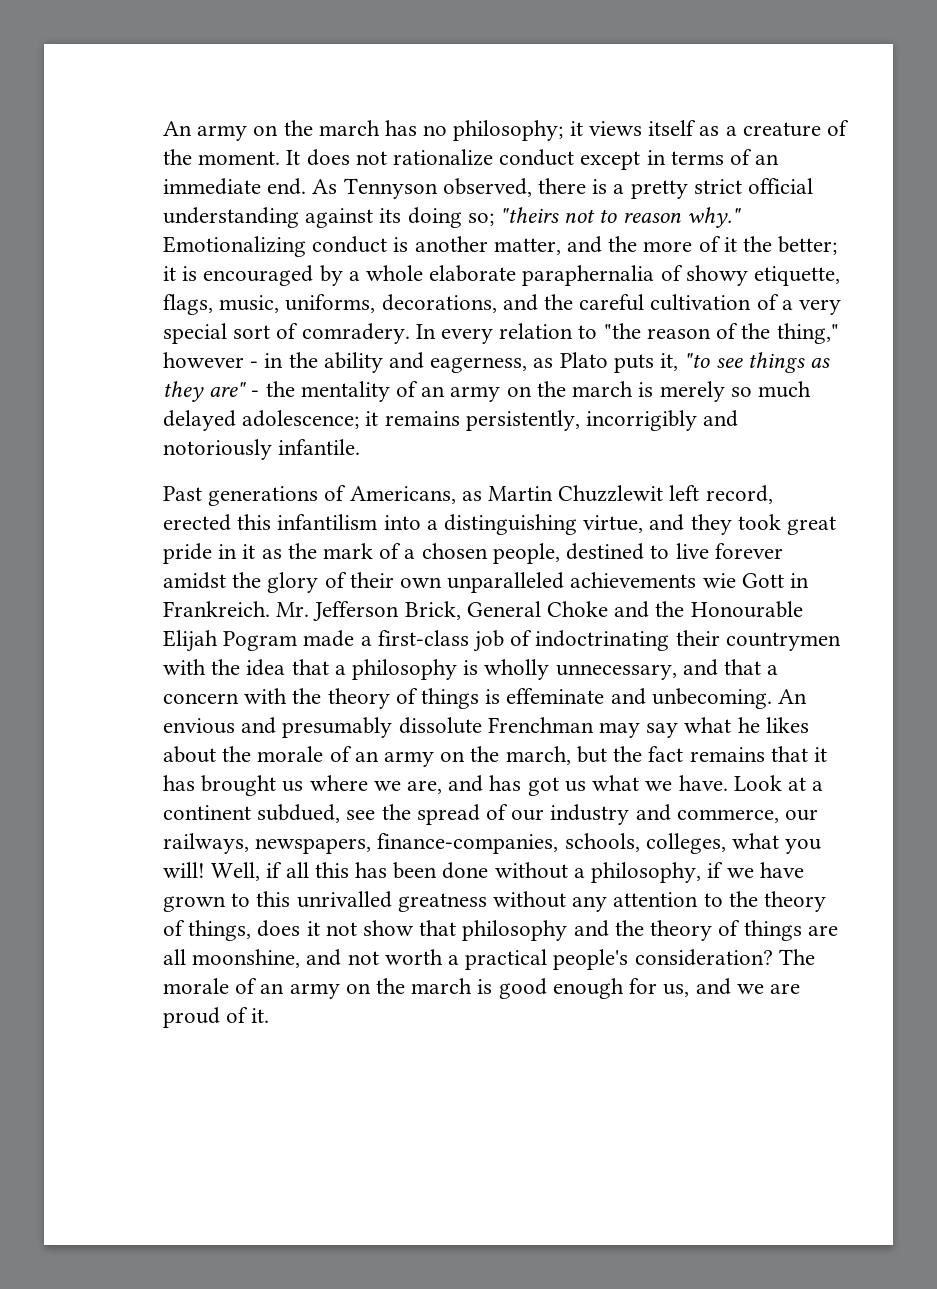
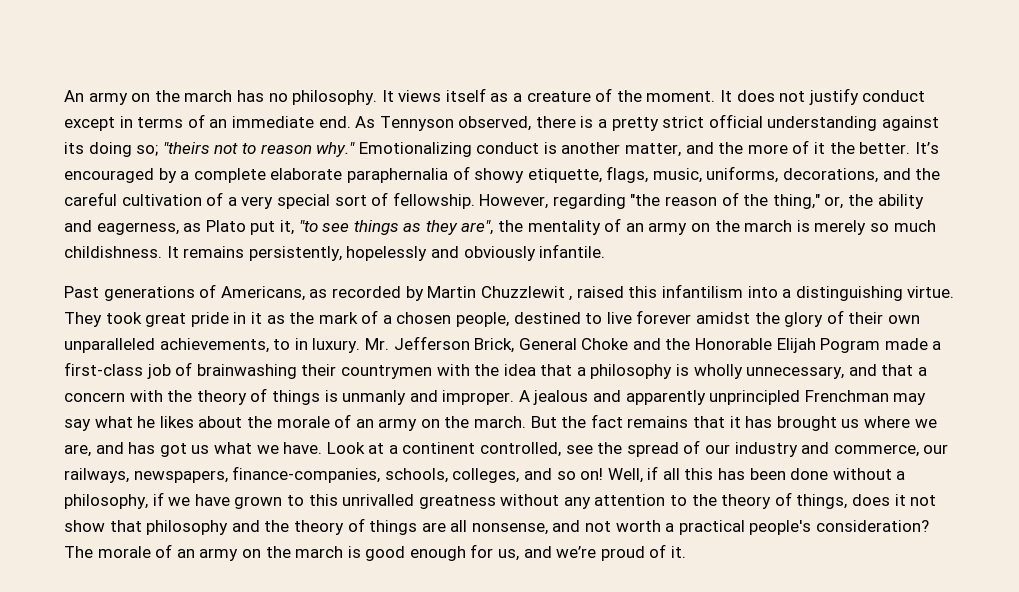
- An army on the march has no philosophy; it views itself as a creature of the moment.
+ An army on the march has no philosophy. It views itself as a creature of the moment.
- It does not rationalize conduct except in terms of an immediate end.
+ It does not justify conduct except in terms of an immediate end.
- Emotionalizing conduct is another matter, and the more of it the better; it is encouraged by a whole elaborate paraphernalia of showy etiquette, flags, music, uniforms, decorations, and the careful cultivation of a very special sort of comradery. In every relation to "the reason of the thing," however - in the ability and eagerness, as Plato puts it, "to see things as they are" - the mentality of an army on the march is merely so much delayed adolescence; it remains persistently, incorrigibly and notoriously infantile.
+ Emotionalizing conduct is another matter, and the more of it the better. It’s encouraged by a complete elaborate paraphernalia of showy etiquette, flags, music, uniforms, decorations, and the careful cultivation of a very special sort of fellowship. However, regarding "the reason of the thing," or, the ability and eagerness, as Plato put it, "to see things as they are", the mentality of an army on the march is merely so much childishness. It remains persistently, hopelessly and obviously infantile.
- Past generations of Americans, as Martin Chuzzlewit left record, erected this infantilism into a distinguishing virtue, and they took great pride in it as the mark of a chosen people, destined to live forever amidst the glory of their own unparalleled achievements wie Gott in Frankreich.
+ Past generations of Americans, as recorded by Martin Chuzzlewit , raised this infantilism into a distinguishing virtue. They took great pride in it as the mark of a chosen people, destined to live forever amidst the glory of their own unparalleled achievements, to in luxury.
- Mr. Jefferson Brick, General Choke and the Honourable Elijah Pogram made a first-class job of indoctrinating their countrymen with the idea that a philosophy is wholly unnecessary, and that a concern with the theory of things is effeminate and unbecoming. An envious and presumably dissolute Frenchman may say what he likes about the morale of an army on the march, but the fact remains that it has brought us where we are, and has got us what we have.
+ Mr. Jefferson Brick, General Choke and the Honorable Elijah Pogram made a first-class job of brainwashing their countrymen with the idea that a philosophy is wholly unnecessary, and that a concern with the theory of things is unmanly and improper. A jealous and apparently unprincipled Frenchman may say what he likes about the morale of an army on the march. But the fact remains that it has brought us where we are, and has got us what we have.
- Look at a continent subdued, see the spread of our industry and commerce, our railways, newspapers, finance-companies, schools, colleges, what you will!
+ Look at a continent controlled, see the spread of our industry and commerce, our railways, newspapers, finance-companies, schools, colleges, and so on!
- Well, if all this has been done without a philosophy, if we have grown to this unrivalled greatness without any attention to the theory of things, does it not show that philosophy and the theory of things are all moonshine, and not worth a practical people's consideration?
+ Well, if all this has been done without a philosophy, if we have grown to this unrivalled greatness without any attention to the theory of things, does it not show that philosophy and the theory of things are all nonsense, and not worth a practical people's consideration?
- The morale of an army on the march is good enough for us, and we are proud of it.
+ The morale of an army on the march is good enough for us, and we’re proud of it.

